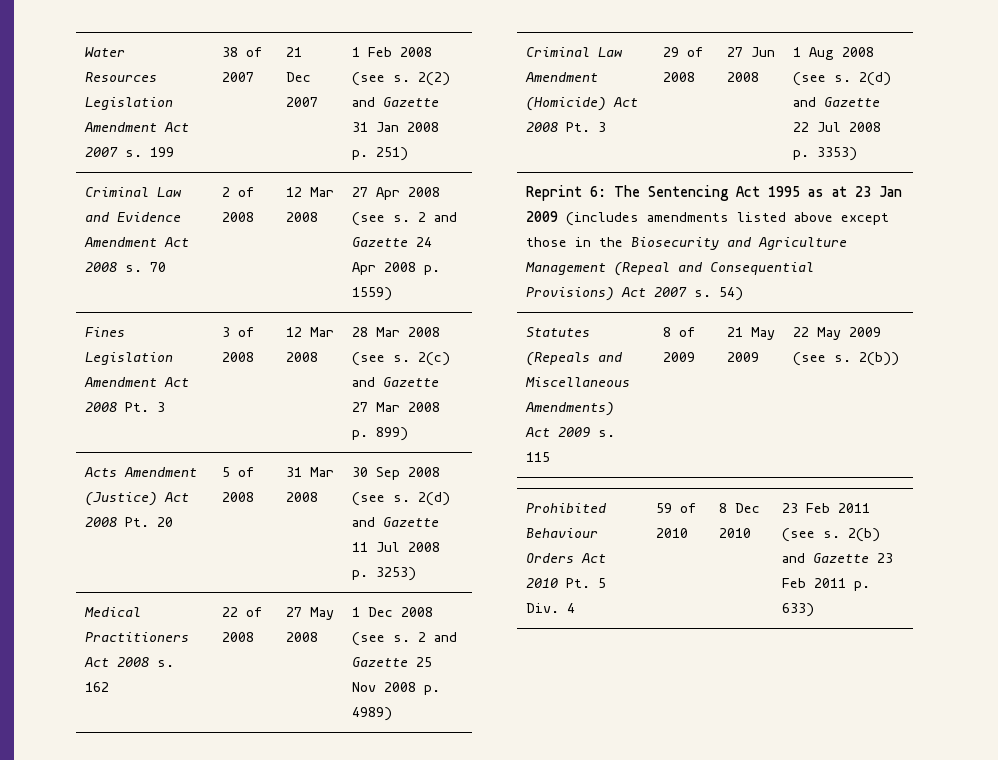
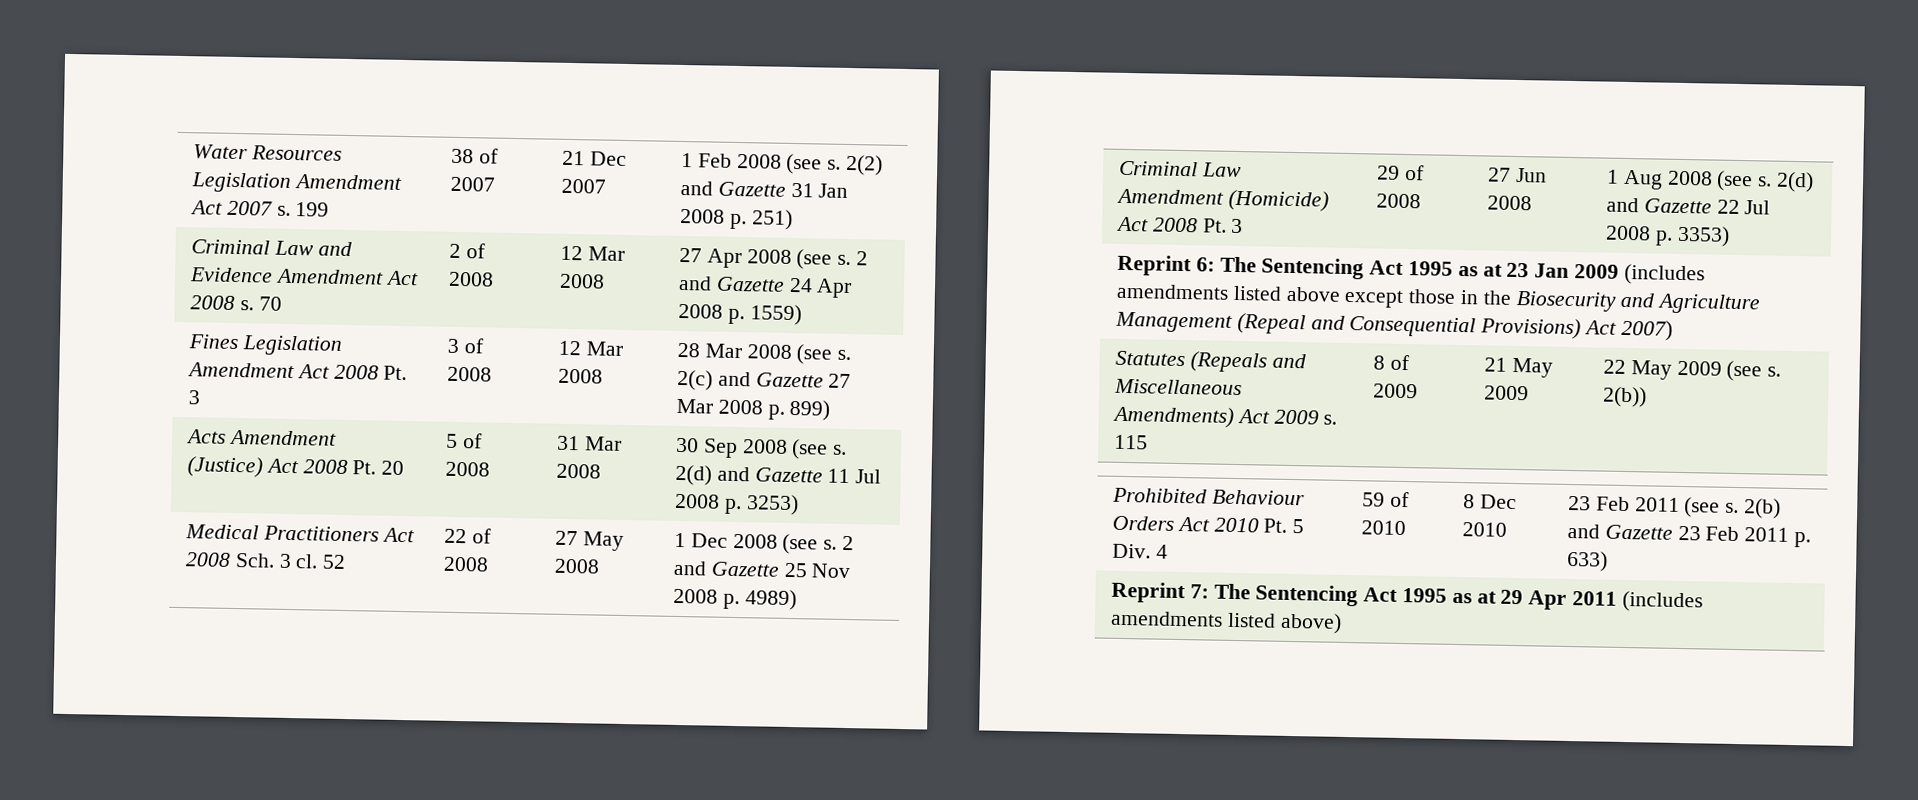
- Medical Practitioners Act 2008 s. 162 | 22 of 2008 | 27 May 2008 | 1 Dec 2008 (see s. 2 and Gazette 25 Nov 2008 p. 4989)
+ Medical Practitioners Act 2008 Sch. 3 cl. 52 | 22 of 2008 | 27 May 2008 | 1 Dec 2008 (see s. 2 and Gazette 25 Nov 2008 p. 4989)
- Reprint 6: The Sentencing Act 1995 as at 23 Jan 2009 (includes amendments listed above except those in the Biosecurity and Agriculture Management (Repeal and Consequential Provisions) Act 2007 s. 54)
+ Reprint 6: The Sentencing Act 1995 as at 23 Jan 2009 (includes amendments listed above except those in the Biosecurity and Agriculture Management (Repeal and Consequential Provisions) Act 2007)
+ Reprint 7: The Sentencing Act 1995 as at 29 Apr 2011 (includes amendments listed above)

